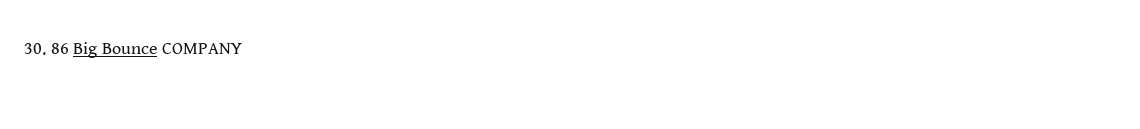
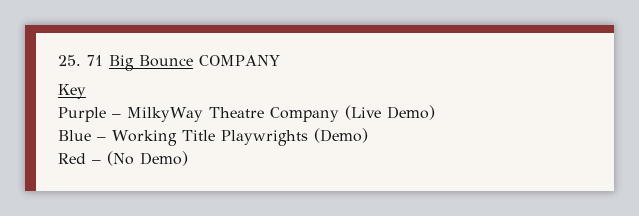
- 30. 86 Big Bounce COMPANY
+ 25. 71 Big Bounce COMPANY
+ Key
+ Purple – MilkyWay Theatre Company (Live Demo)
+ Blue – Working Title Playwrights (Demo)
+ Red – (No Demo)

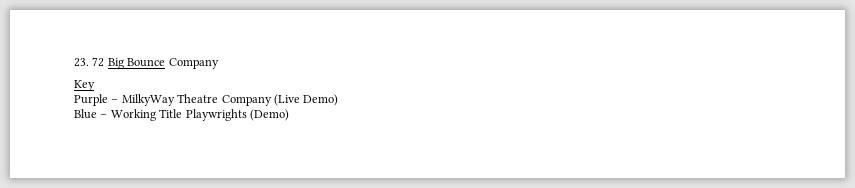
- 25. 71 Big Bounce COMPANY
+ 23. 72 Big Bounce Company
- Red – (No Demo)

